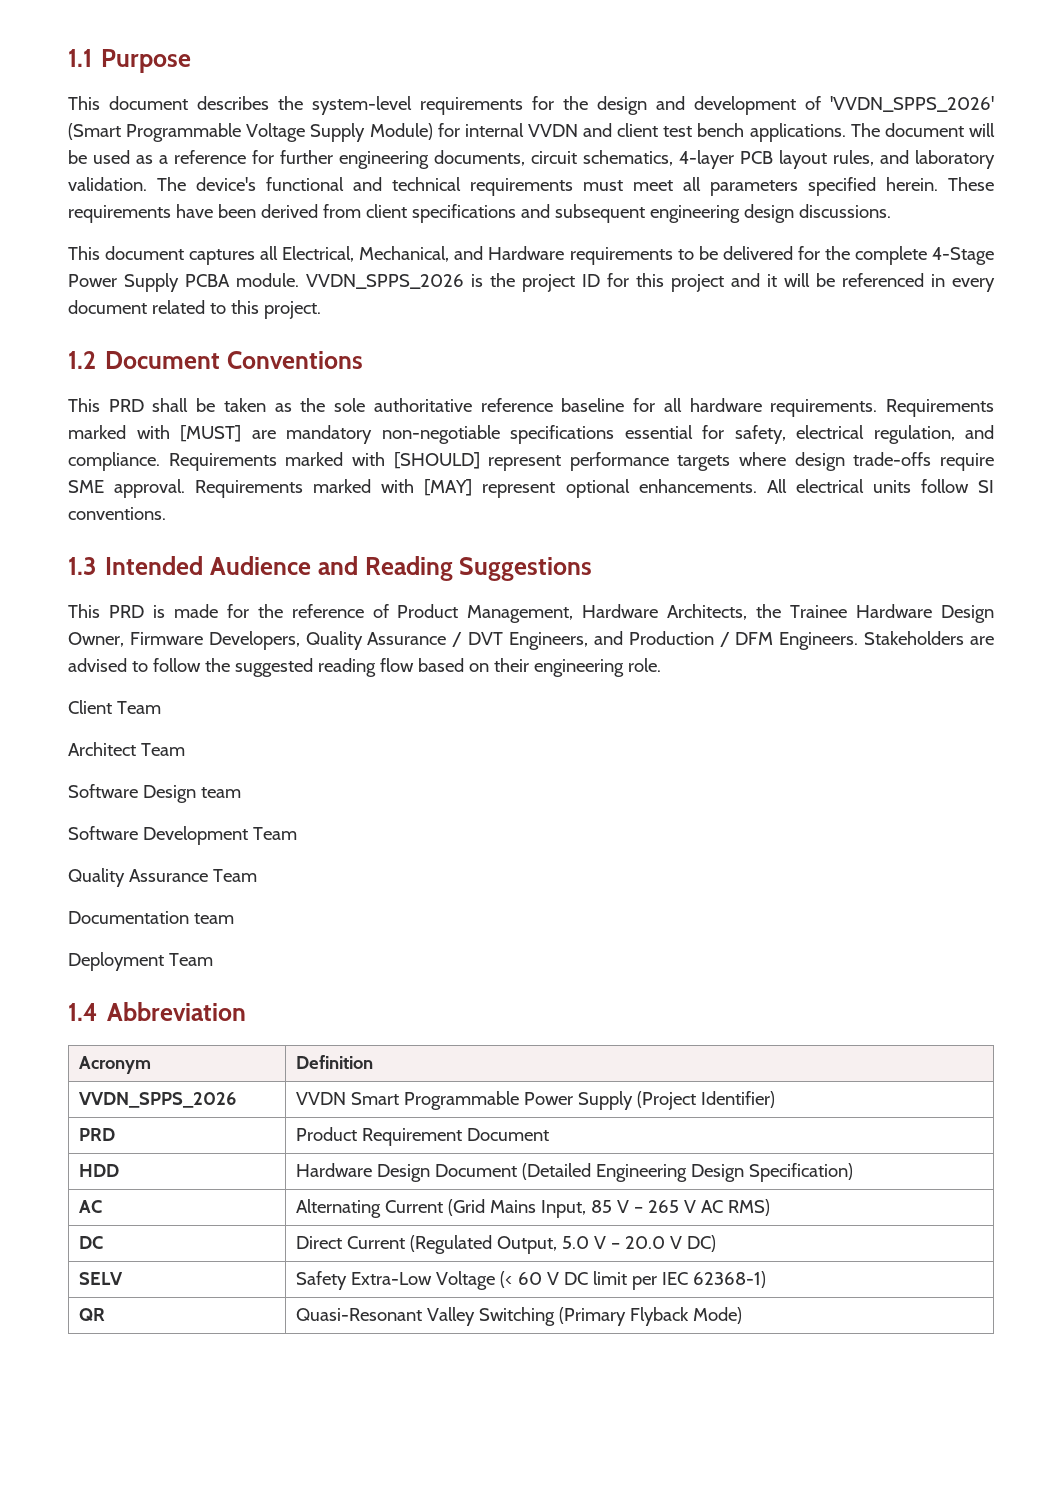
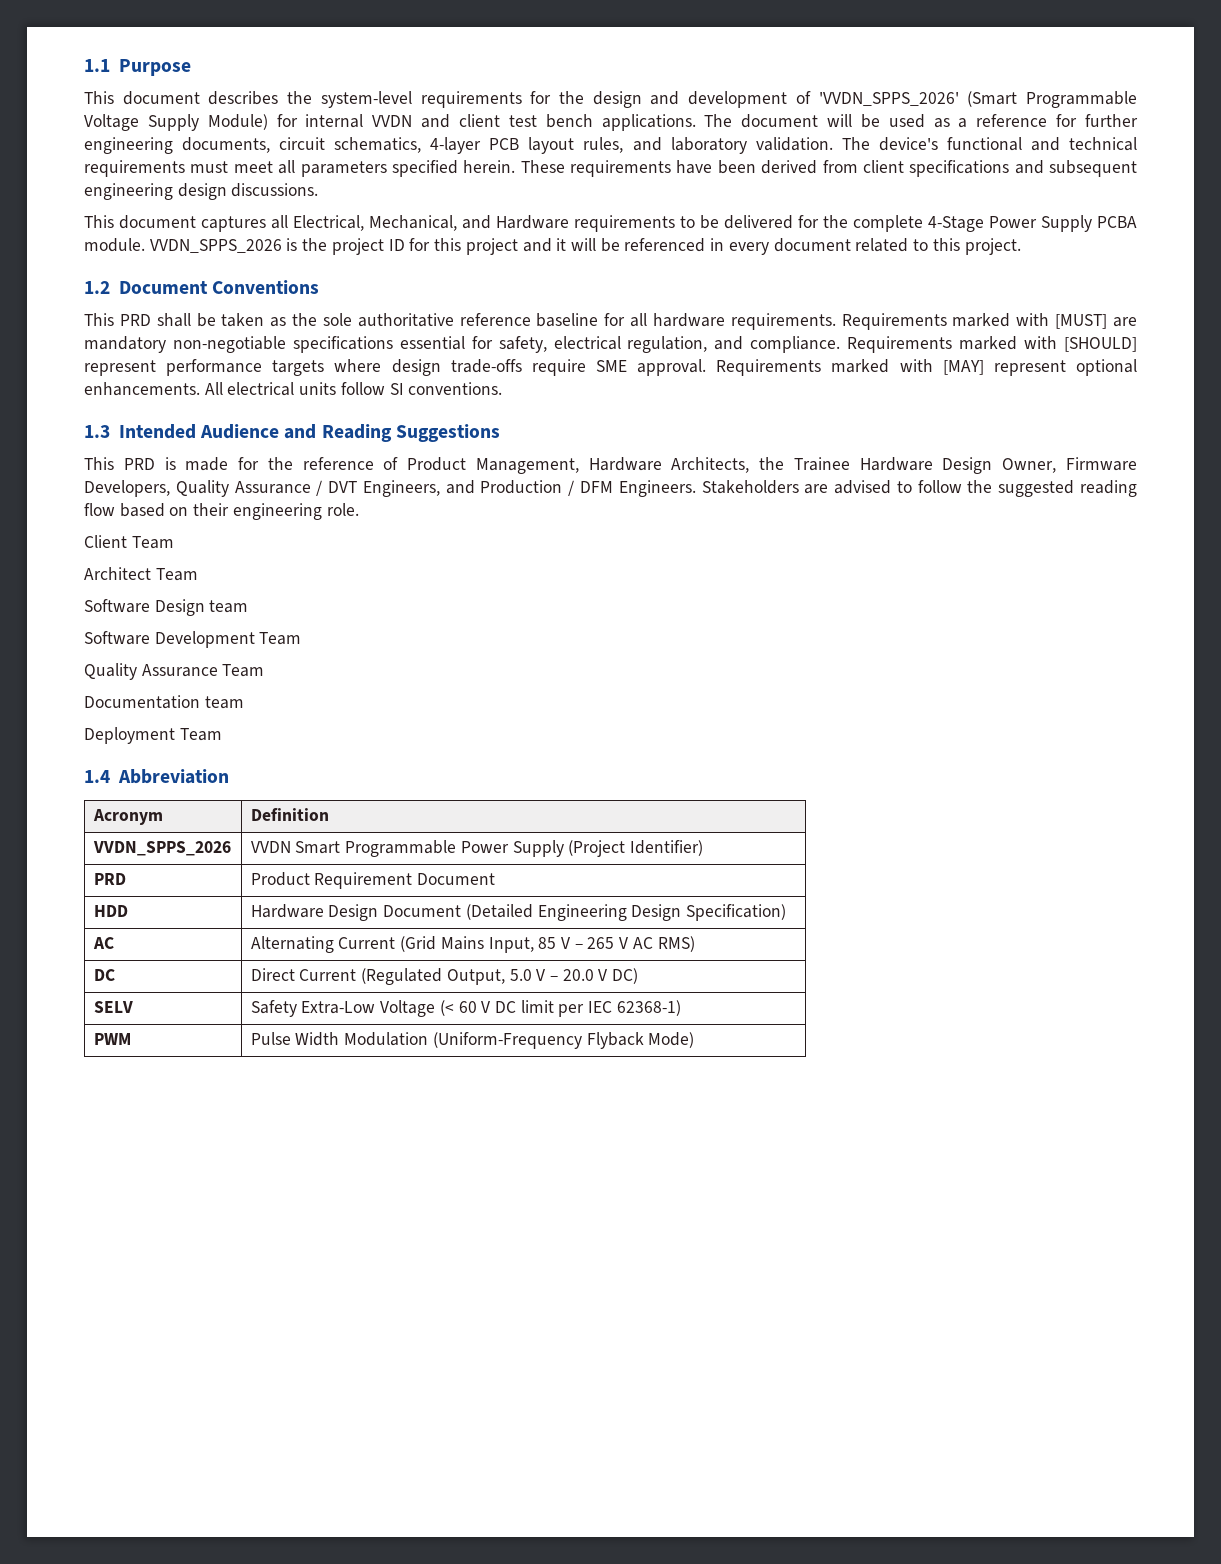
- QR | Quasi-Resonant Valley Switching (Primary Flyback Mode)
+ PWM | Pulse Width Modulation (Uniform-Frequency Flyback Mode)

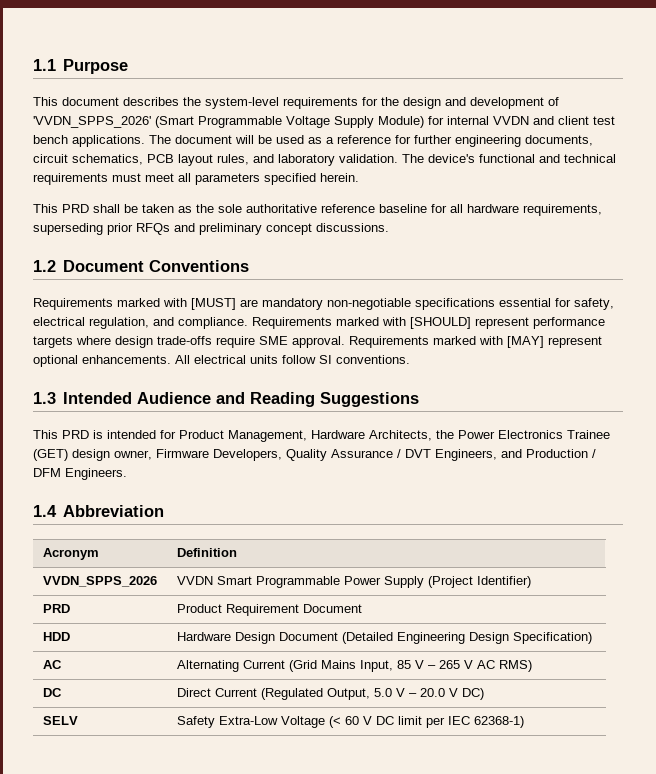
- The document will be used as a reference for further engineering documents, circuit schematics, 4-layer PCB layout rules, and laboratory validation.
+ The document will be used as a reference for further engineering documents, circuit schematics, PCB layout rules, and laboratory validation.
- These requirements have been derived from client specifications and subsequent engineering design discussions.
- This document captures all Electrical, Mechanical, and Hardware requirements to be delivered for the complete 4-Stage Power Supply PCBA module. VVDN_SPPS_2026 is the project ID for this project and it will be referenced in every document related to this project.
- 1.2 Document Conventions
- This PRD shall be taken as the sole authoritative reference baseline for all hardware requirements. Requirements marked with [MUST] are mandatory non-negotiable specifications essential for safety, electrical regulation, and compliance.
+ This PRD shall be taken as the sole authoritative reference baseline for all hardware requirements, superseding prior RFQs and preliminary concept discussions.
+ 1.2 Document Conventions
+ Requirements marked with [MUST] are mandatory non-negotiable specifications essential for safety, electrical regulation, and compliance.
- This PRD is made for the reference of Product Management, Hardware Architects, the Trainee Hardware Design Owner, Firmware Developers, Quality Assurance / DVT Engineers, and Production / DFM Engineers. Stakeholders are advised to follow the suggested reading flow based on their engineering role.
- Client Team
- Architect Team
- Software Design team
- Software Development Team
- Quality Assurance Team
- Documentation team
- Deployment Team
+ This PRD is intended for Product Management, Hardware Architects, the Power Electronics Trainee (GET) design owner, Firmware Developers, Quality Assurance / DVT Engineers, and Production / DFM Engineers.
- PWM | Pulse Width Modulation (Uniform-Frequency Flyback Mode)

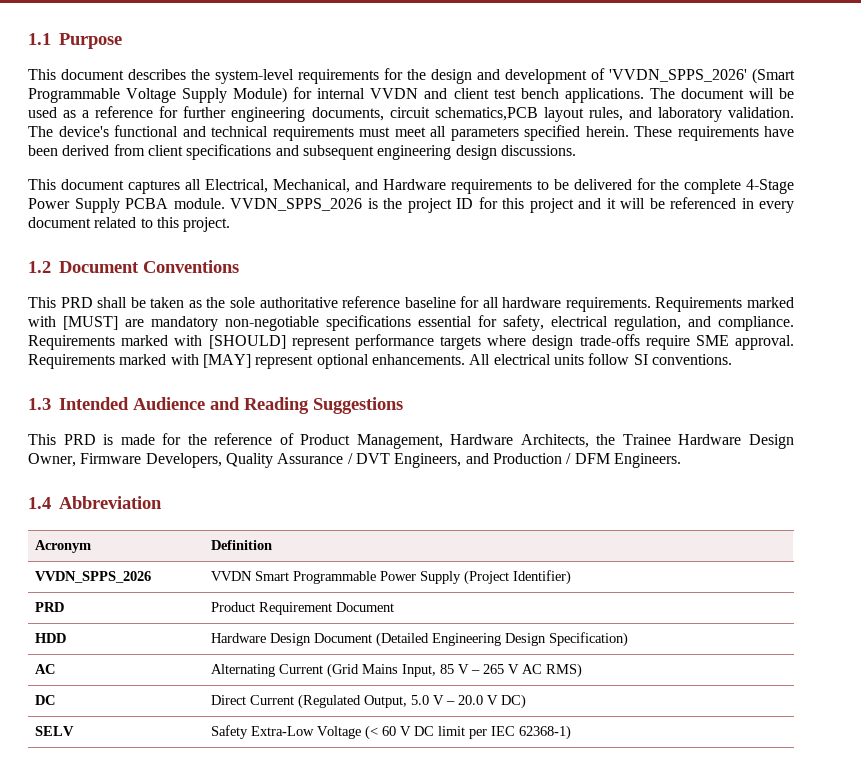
- The document will be used as a reference for further engineering documents, circuit schematics, PCB layout rules, and laboratory validation.
+ The document will be used as a reference for further engineering documents, circuit schematics,PCB layout rules, and laboratory validation.
+ These requirements have been derived from client specifications and subsequent engineering design discussions.
+ This document captures all Electrical, Mechanical, and Hardware requirements to be delivered for the complete 4-Stage Power Supply PCBA module. VVDN_SPPS_2026 is the project ID for this project and it will be referenced in every document related to this project.
+ 1.2 Document Conventions
- This PRD shall be taken as the sole authoritative reference baseline for all hardware requirements, superseding prior RFQs and preliminary concept discussions.
- 1.2 Document Conventions
- Requirements marked with [MUST] are mandatory non-negotiable specifications essential for safety, electrical regulation, and compliance.
+ This PRD shall be taken as the sole authoritative reference baseline for all hardware requirements. Requirements marked with [MUST] are mandatory non-negotiable specifications essential for safety, electrical regulation, and compliance.
- This PRD is intended for Product Management, Hardware Architects, the Power Electronics Trainee (GET) design owner, Firmware Developers, Quality Assurance / DVT Engineers, and Production / DFM Engineers.
+ This PRD is made for the reference of Product Management, Hardware Architects, the Trainee Hardware Design Owner, Firmware Developers, Quality Assurance / DVT Engineers, and Production / DFM Engineers.

